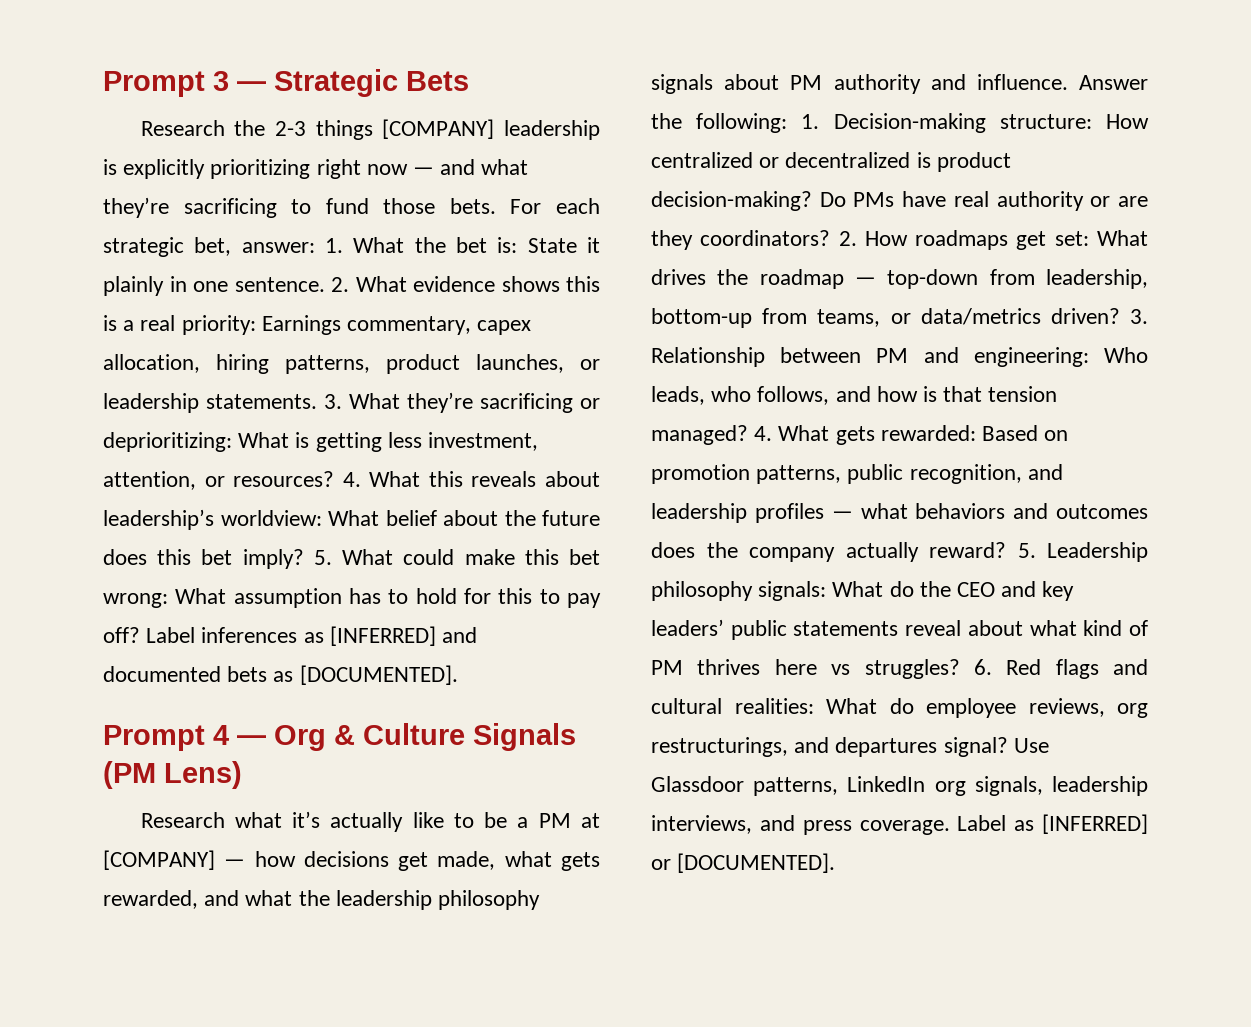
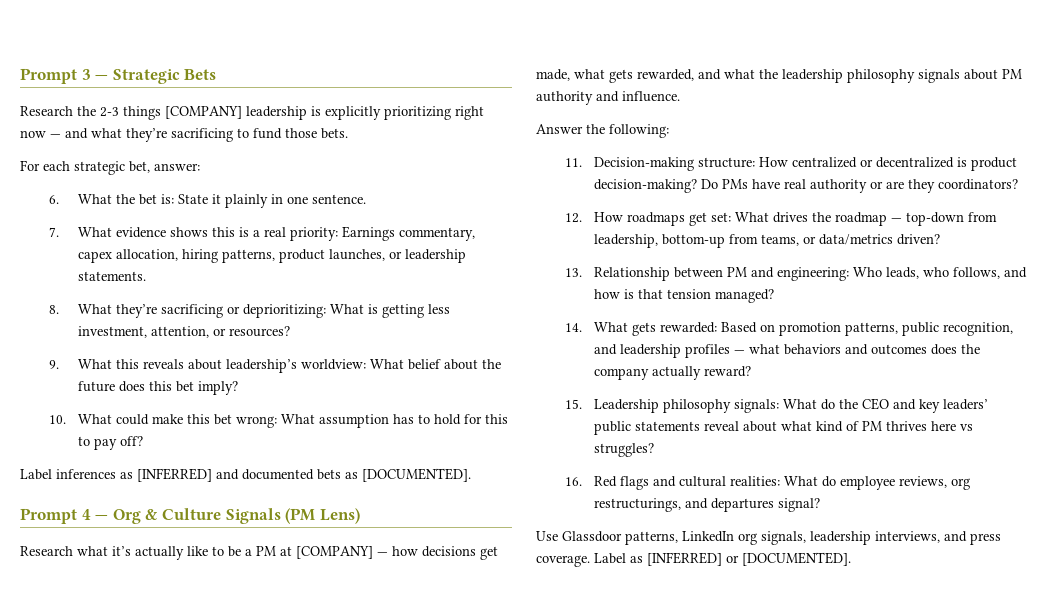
- Research the 2-3 things [COMPANY] leadership is explicitly prioritizing right now — and what they’re sacrificing to fund those bets. For each strategic bet, answer: 1. What the bet is:
+ Research the 2-3 things [COMPANY] leadership is explicitly prioritizing right now — and what they’re sacrificing to fund those bets.
+ For each strategic bet, answer:
+ 6. What the bet is:
- State it plainly in one sentence. 2. What evidence shows this is a real priority:
+ State it plainly in one sentence.
+ 7. What evidence shows this is a real priority:
- Earnings commentary, capex allocation, hiring patterns, product launches, or leadership statements. 3. What they’re sacrificing or deprioritizing:
+ Earnings commentary, capex allocation, hiring patterns, product launches, or leadership statements.
+ 8. What they’re sacrificing or deprioritizing:
- What is getting less investment, attention, or resources? 4. What this reveals about leadership’s worldview:
+ What is getting less investment, attention, or resources?
+ 9. What this reveals about leadership’s worldview:
- What belief about the future does this bet imply? 5. What could make this bet wrong:
+ What belief about the future does this bet imply?
+ 10. What could make this bet wrong:
- What assumption has to hold for this to pay off? Label inferences as [INFERRED] and documented bets as [DOCUMENTED].
+ What assumption has to hold for this to pay off?
+ Label inferences as [INFERRED] and documented bets as [DOCUMENTED].
- Research what it’s actually like to be a PM at [COMPANY] — how decisions get made, what gets rewarded, and what the leadership philosophy signals about PM authority and influence. Answer the following: 1. Decision-making structure: How centralized or decentralized is product decision-making?
+ Research what it’s actually like to be a PM at [COMPANY] — how decisions get made, what gets rewarded, and what the leadership philosophy signals about PM authority and influence.
+ Answer the following:
+ 11. Decision-making structure: How centralized or decentralized is product decision-making?
- Do PMs have real authority or are they coordinators? 2. How roadmaps get set:
+ Do PMs have real authority or are they coordinators?
+ 12. How roadmaps get set:
- What drives the roadmap — top-down from leadership, bottom-up from teams, or data/metrics driven? 3. Relationship between PM and engineering:
+ What drives the roadmap — top-down from leadership, bottom-up from teams, or data/metrics driven?
+ 13. Relationship between PM and engineering:
- Who leads, who follows, and how is that tension managed? 4. What gets rewarded:
+ Who leads, who follows, and how is that tension managed?
+ 14. What gets rewarded:
- Based on promotion patterns, public recognition, and leadership profiles — what behaviors and outcomes does the company actually reward? 5. Leadership philosophy signals:
+ Based on promotion patterns, public recognition, and leadership profiles — what behaviors and outcomes does the company actually reward?
+ 15. Leadership philosophy signals:
- What do the CEO and key leaders’ public statements reveal about what kind of PM thrives here vs struggles? 6. Red flags and cultural realities:
+ What do the CEO and key leaders’ public statements reveal about what kind of PM thrives here vs struggles?
+ 16. Red flags and cultural realities:
- What do employee reviews, org restructurings, and departures signal? Use Glassdoor patterns, LinkedIn org signals, leadership interviews, and press coverage.
+ What do employee reviews, org restructurings, and departures signal?
+ Use Glassdoor patterns, LinkedIn org signals, leadership interviews, and press coverage.

